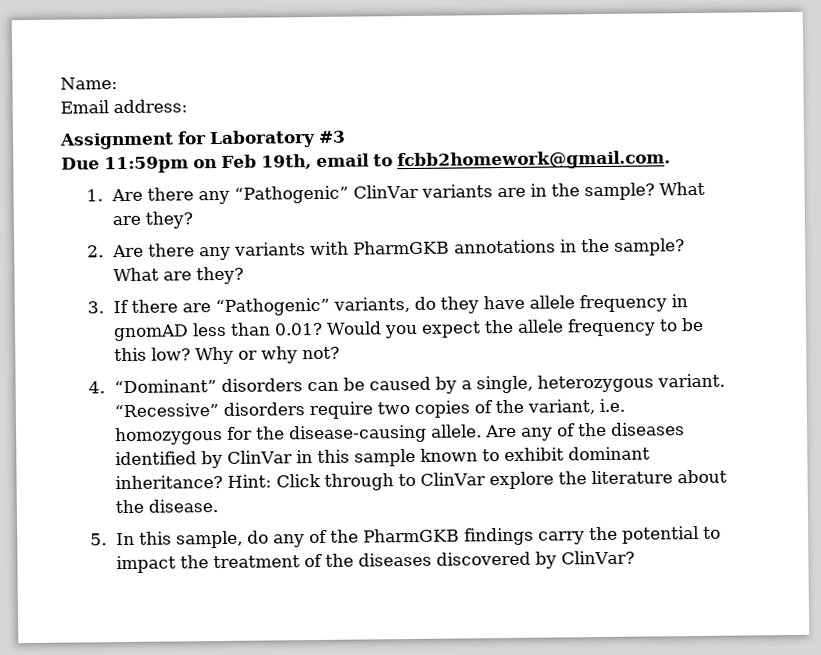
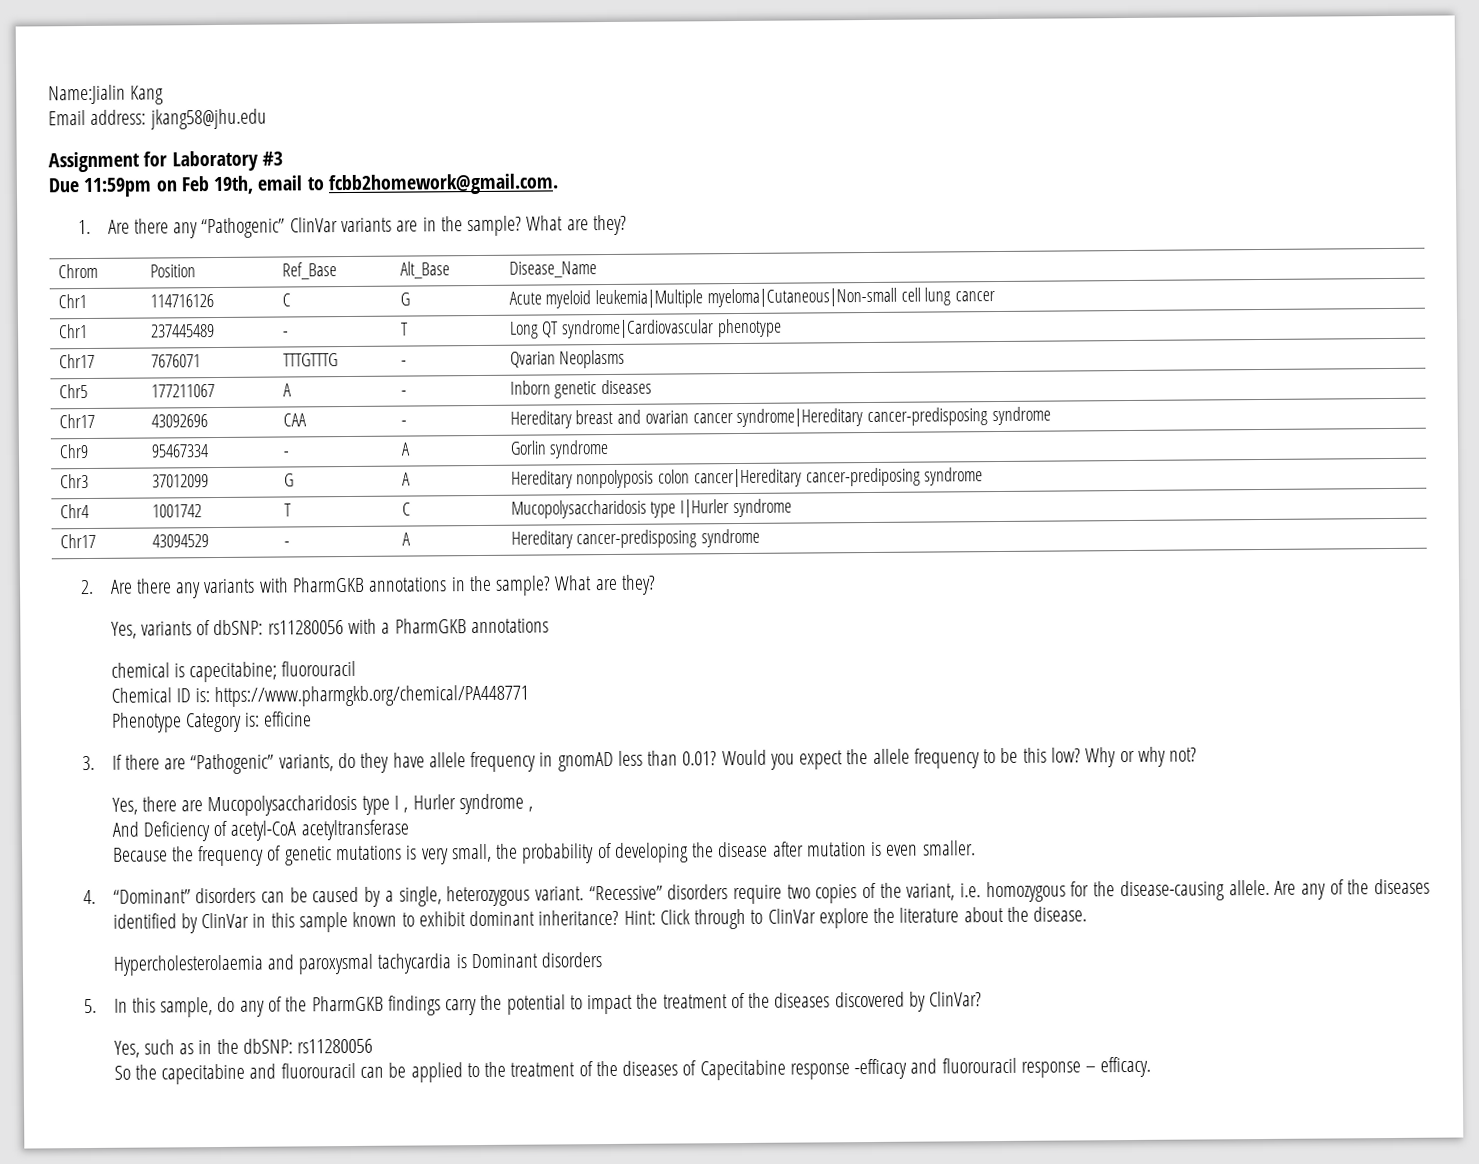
- Name:
+ Name:Jialin Kang
- Email address:
+ Email address: jkang58@jhu.edu
+ Chrom | Position | Ref_Base | Alt_Base | Disease_Name
+ Chr1 | 114716126 | C | G | Acute myeloid leukemia|Multiple myeloma|Cutaneous|Non-small cell lung cancer
+ Chr1 | 237445489 | - | T | Long QT syndrome|Cardiovascular phenotype
+ Chr17 | 7676071 | TTTGTTTG | - | Qvarian Neoplasms
+ Chr5 | 177211067 | A | - | Inborn genetic diseases
+ Chr17 | 43092696 | CAA | - | Hereditary breast and ovarian cancer syndrome|Hereditary cancer-predisposing syndrome
+ Chr9 | 95467334 | - | A | Gorlin syndrome
+ Chr3 | 37012099 | G | A | Hereditary nonpolyposis colon cancer|Hereditary cancer-prediposing syndrome
+ Chr4 | 1001742 | T | C | Mucopolysaccharidosis type I|Hurler syndrome
+ Chr17 | 43094529 | - | A | Hereditary cancer-predisposing syndrome
+ Yes, variants of dbSNP: rs11280056 with a PharmGKB annotations
+ chemical is capecitabine; fluorouracil
+ Chemical ID is: https://www.pharmgkb.org/chemical/PA448771
+ Phenotype Category is: efficine
+ Yes, there are Mucopolysaccharidosis type I , Hurler syndrome ,
+ And Deficiency of acetyl-CoA acetyltransferase
+ Because the frequency of genetic mutations is very small, the probability of developing the disease after mutation is even smaller.
+ Hypercholesterolaemia and paroxysmal tachycardia is Dominant disorders
+ Yes, such as in the dbSNP: rs11280056
+ So the capecitabine and fluorouracil can be applied to the treatment of the diseases of Capecitabine response -efficacy and fluorouracil response – efficacy.

